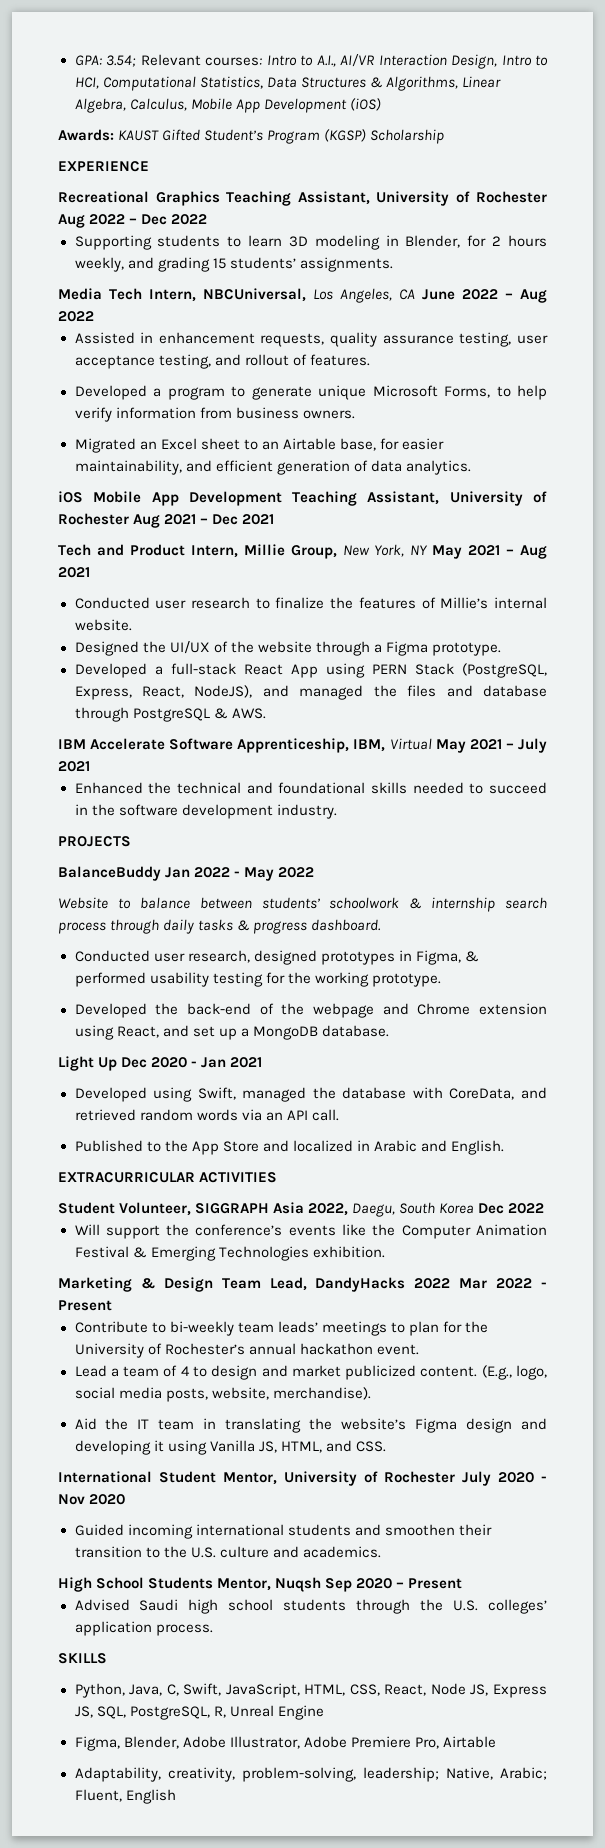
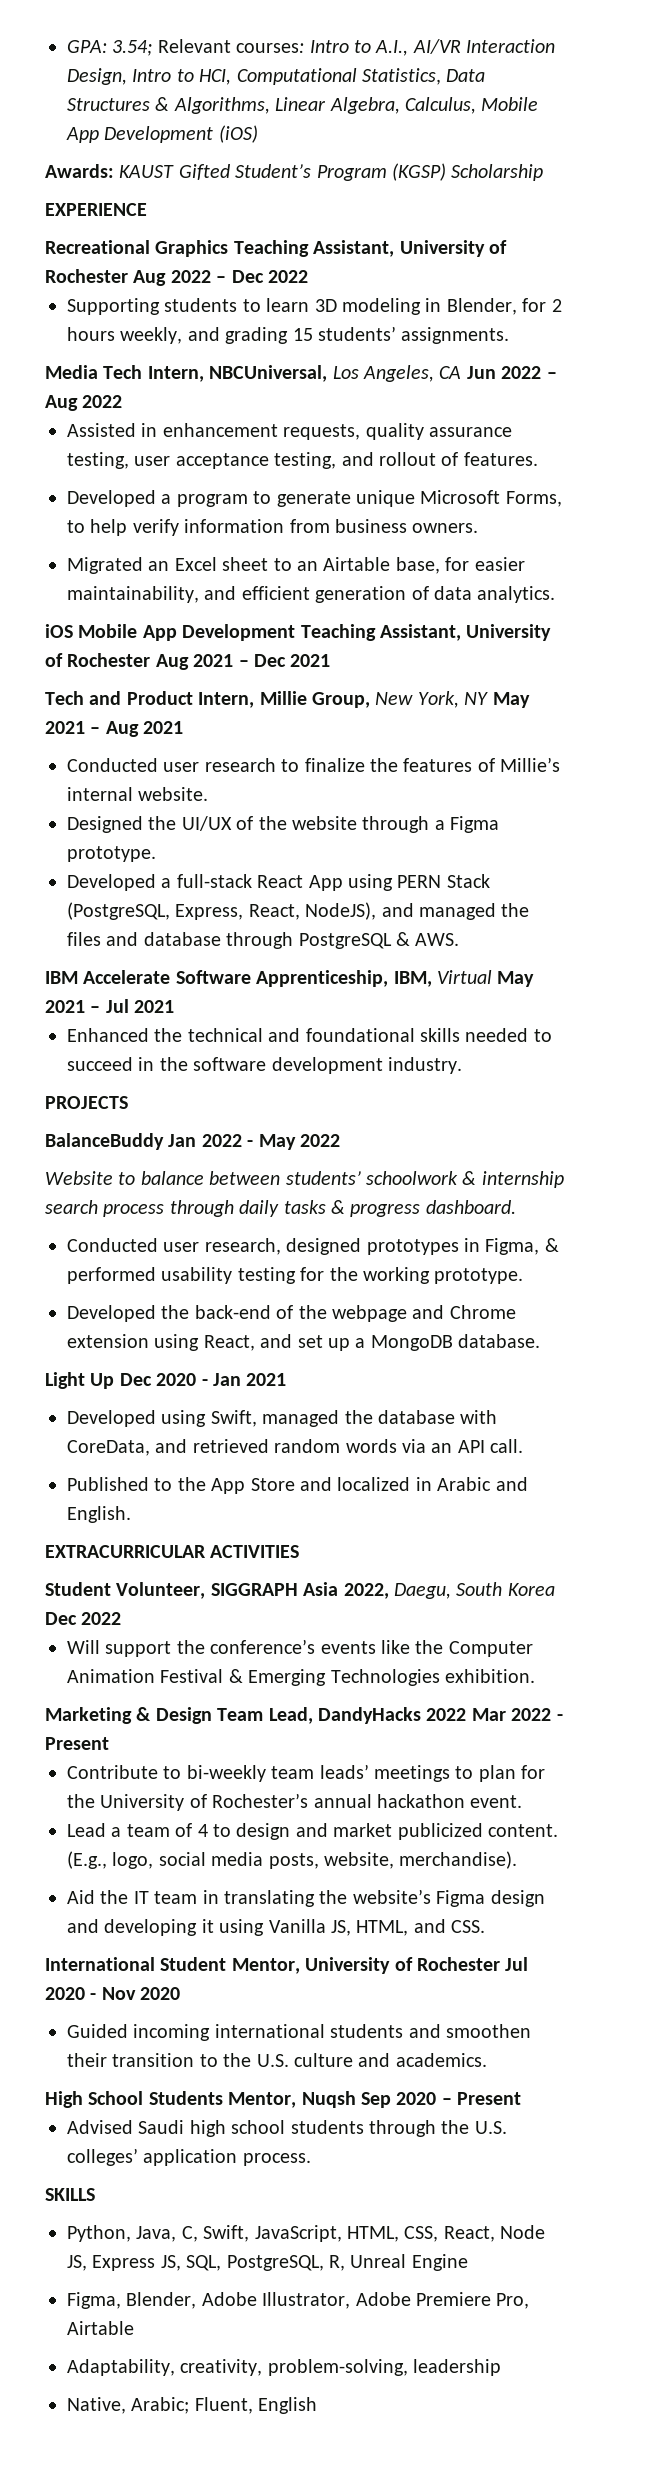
- Media Tech Intern, NBCUniversal, Los Angeles, CA June 2022 – Aug 2022
+ Media Tech Intern, NBCUniversal, Los Angeles, CA Jun 2022 – Aug 2022
- IBM Accelerate Software Apprenticeship, IBM, Virtual May 2021 – July 2021
+ IBM Accelerate Software Apprenticeship, IBM, Virtual May 2021 – Jul 2021
- International Student Mentor, University of Rochester July 2020 - Nov 2020
+ International Student Mentor, University of Rochester Jul 2020 - Nov 2020
- Adaptability, creativity, problem-solving, leadership; Native, Arabic; Fluent, English
+ Adaptability, creativity, problem-solving, leadership
+ Native, Arabic; Fluent, English

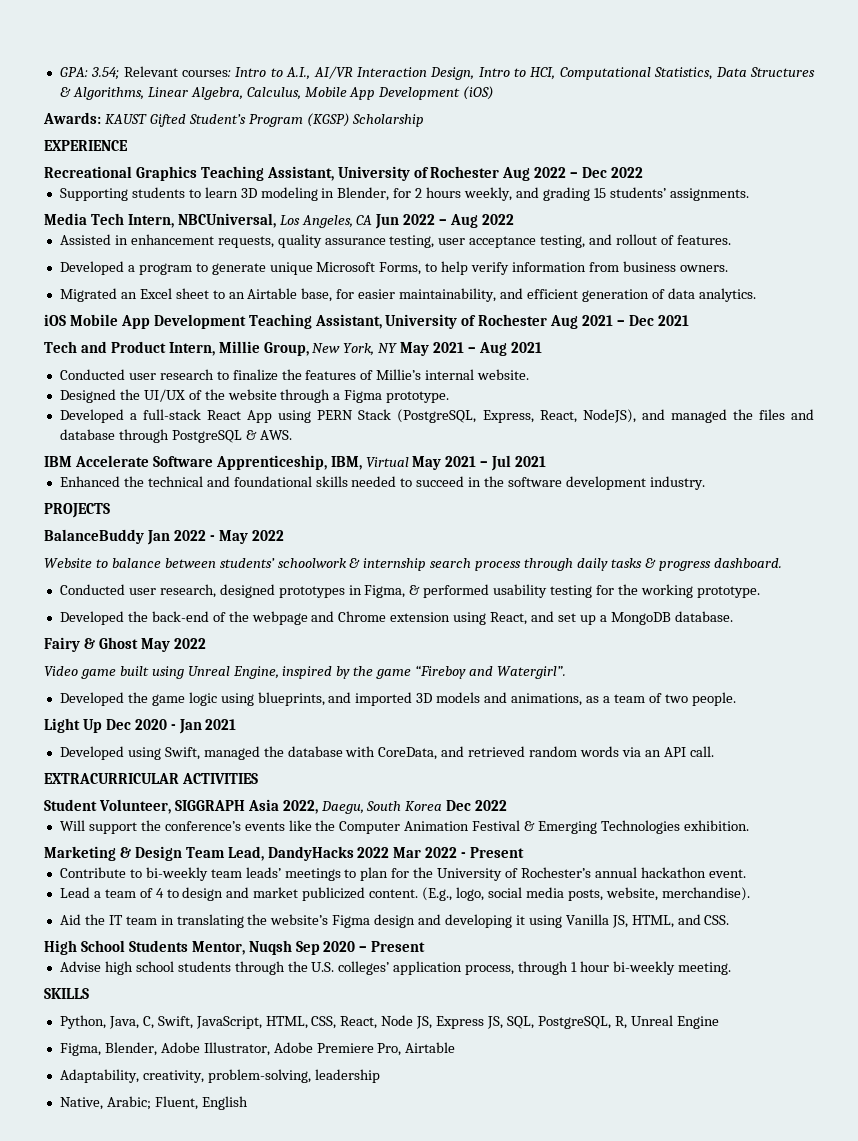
+ Fairy & Ghost May 2022
+ Video game built using Unreal Engine, inspired by the game “Fireboy and Watergirl”.
+ Developed the game logic using blueprints, and imported 3D models and animations, as a team of two people.
- Published to the App Store and localized in Arabic and English.
- International Student Mentor, University of Rochester Jul 2020 - Nov 2020
- Guided incoming international students and smoothen their transition to the U.S. culture and academics.
- Advised Saudi high school students through the U.S. colleges’ application process.
+ Advise high school students through the U.S. colleges’ application process, through 1 hour bi-weekly meeting.

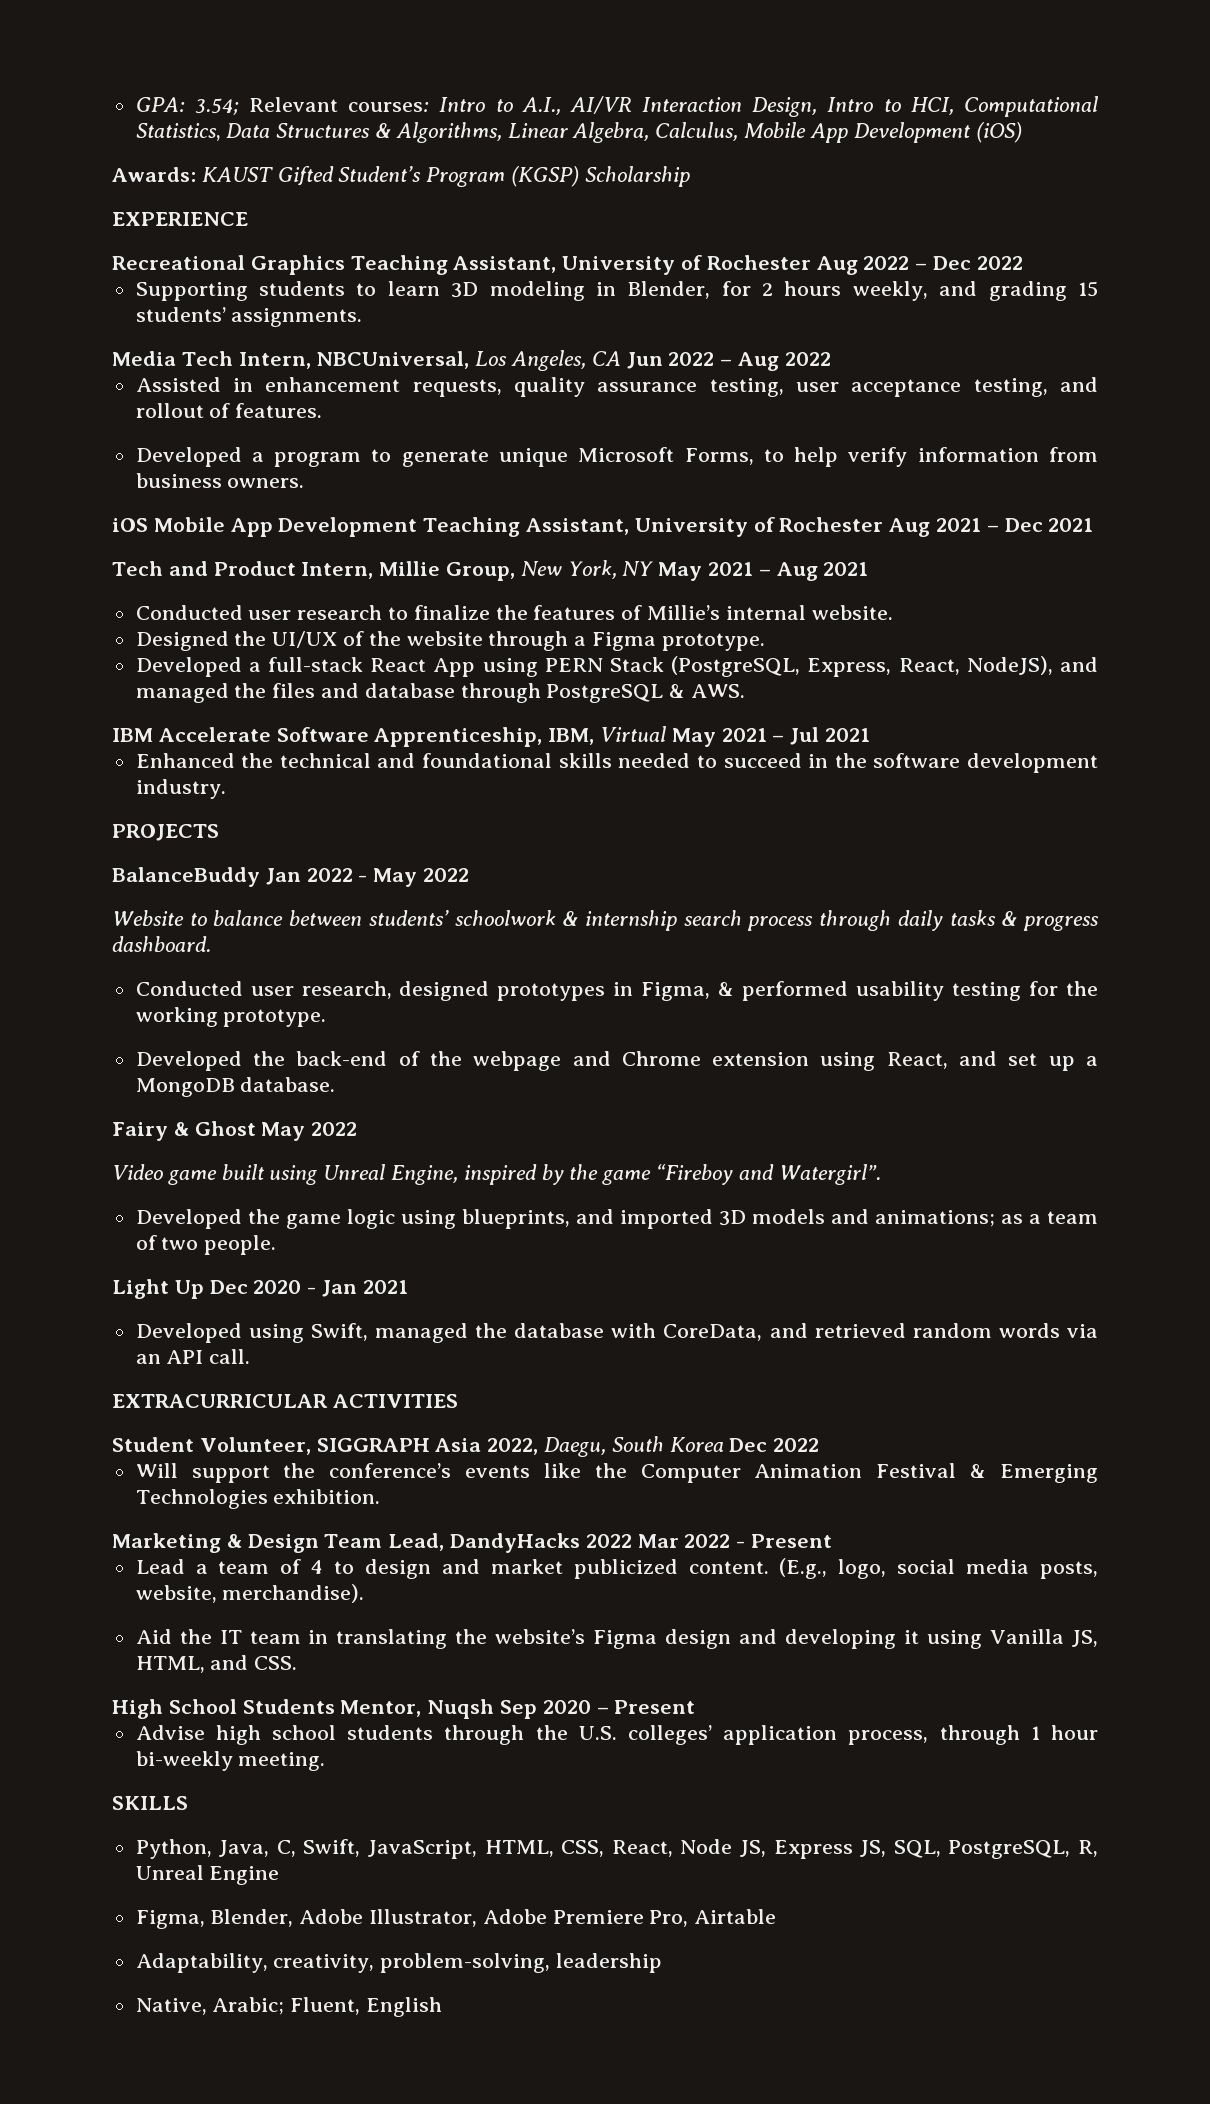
- Migrated an Excel sheet to an Airtable base, for easier maintainability, and efficient generation of data analytics.
- Developed the game logic using blueprints, and imported 3D models and animations, as a team of two people.
+ Developed the game logic using blueprints, and imported 3D models and animations; as a team of two people.
- Contribute to bi-weekly team leads’ meetings to plan for the University of Rochester’s annual hackathon event.

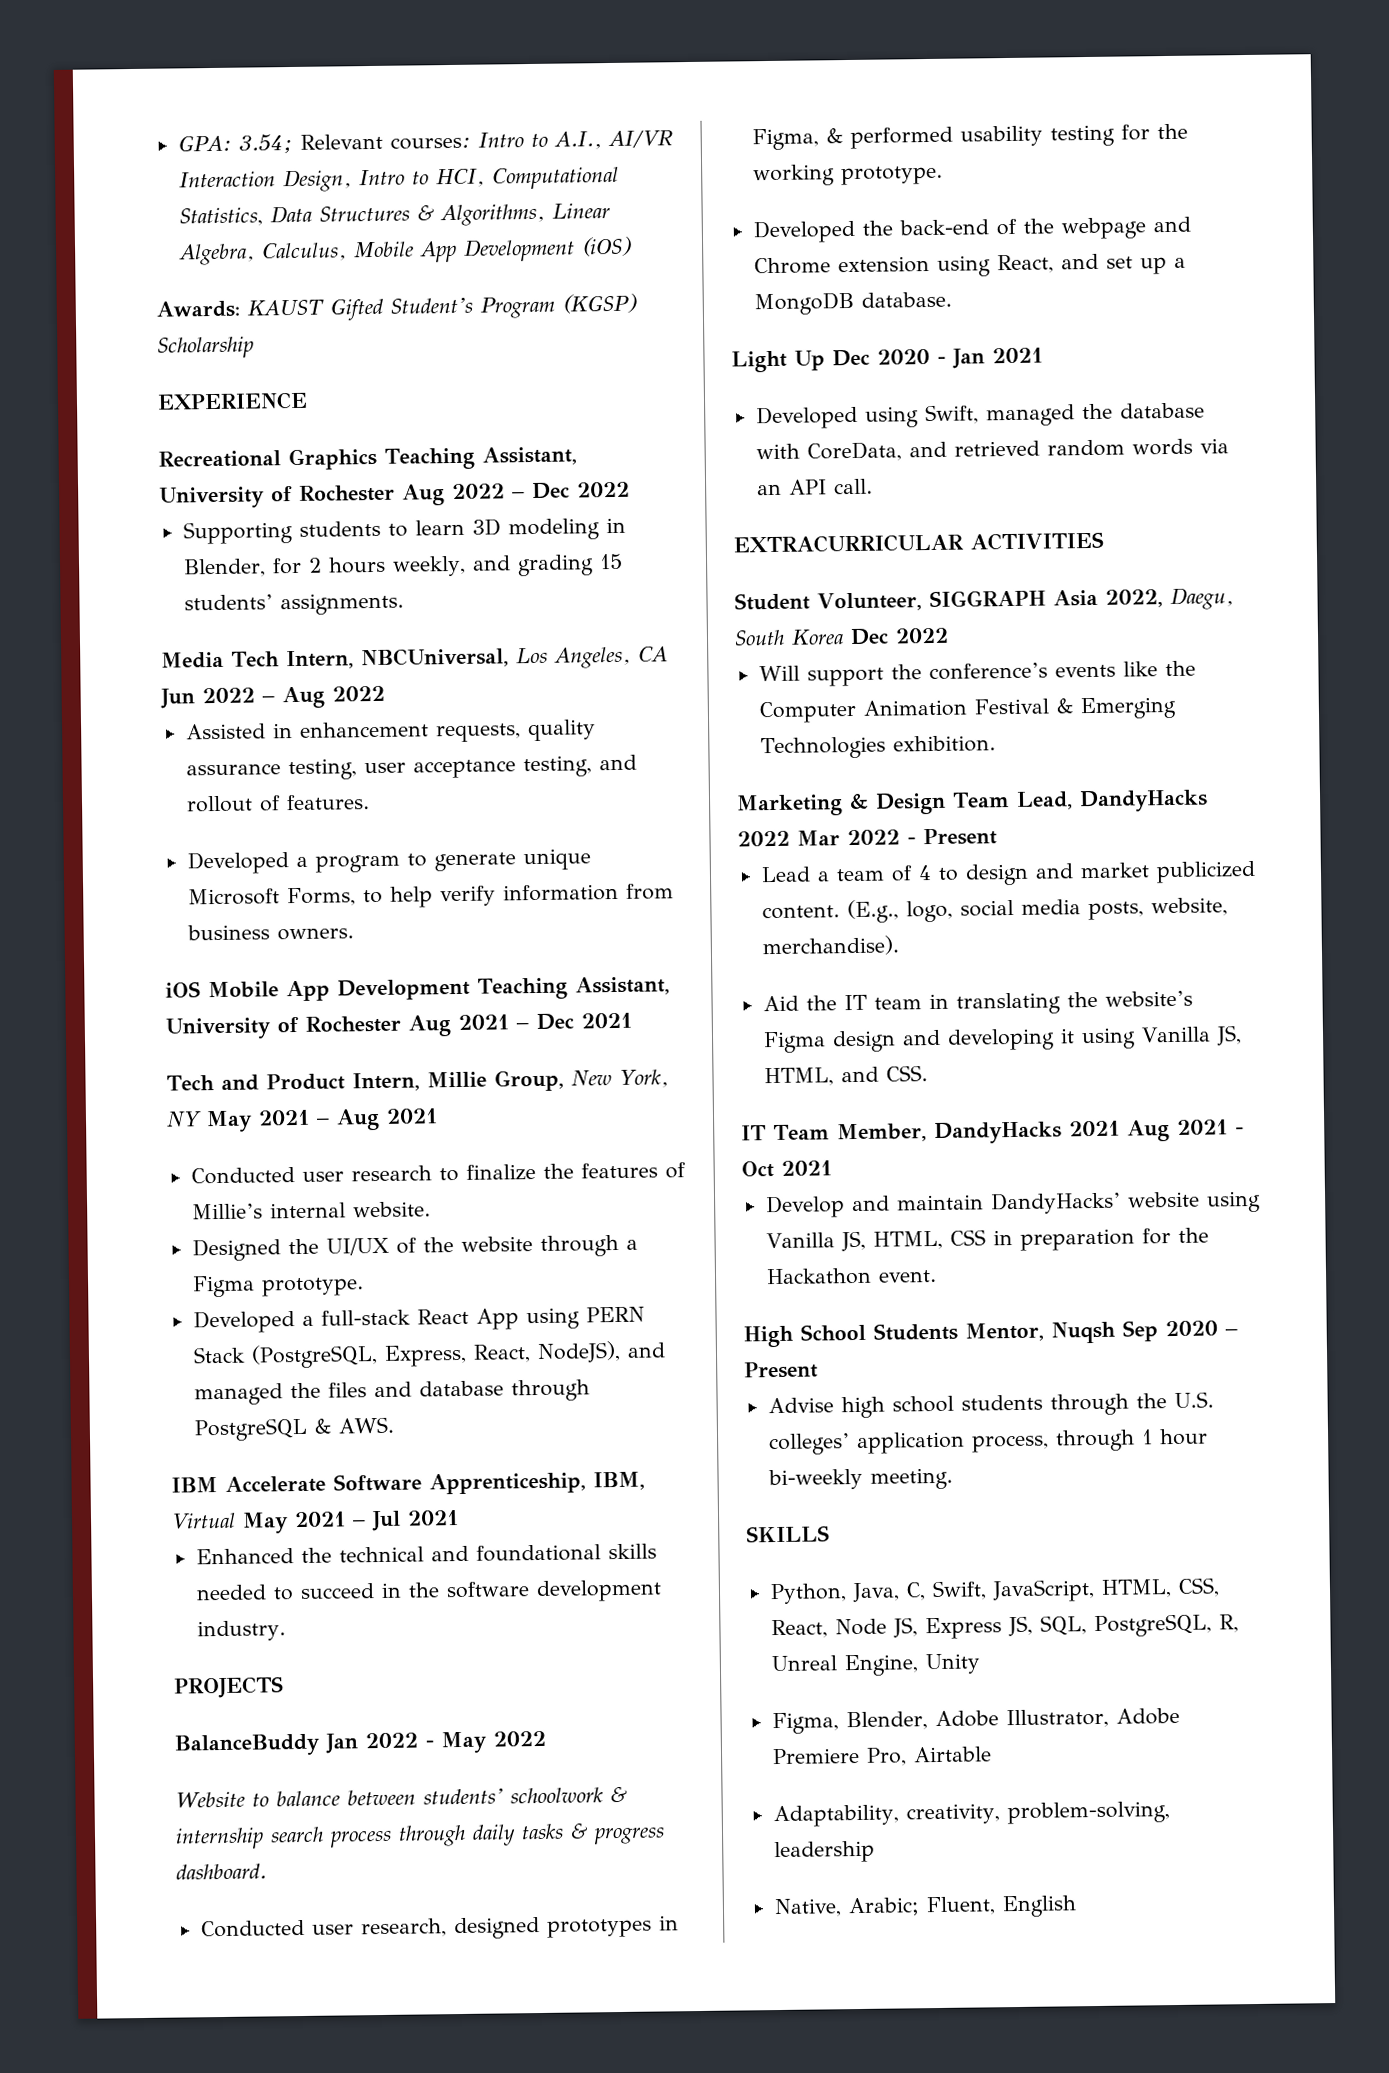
- Fairy & Ghost May 2022
- Video game built using Unreal Engine, inspired by the game “Fireboy and Watergirl”.
- Developed the game logic using blueprints, and imported 3D models and animations; as a team of two people.
+ IT Team Member, DandyHacks 2021 Aug 2021 - Oct 2021
+ Develop and maintain DandyHacks’ website using Vanilla JS, HTML, CSS in preparation for the Hackathon event.
- Python, Java, C, Swift, JavaScript, HTML, CSS, React, Node JS, Express JS, SQL, PostgreSQL, R, Unreal Engine
+ Python, Java, C, Swift, JavaScript, HTML, CSS, React, Node JS, Express JS, SQL, PostgreSQL, R, Unreal Engine, Unity

